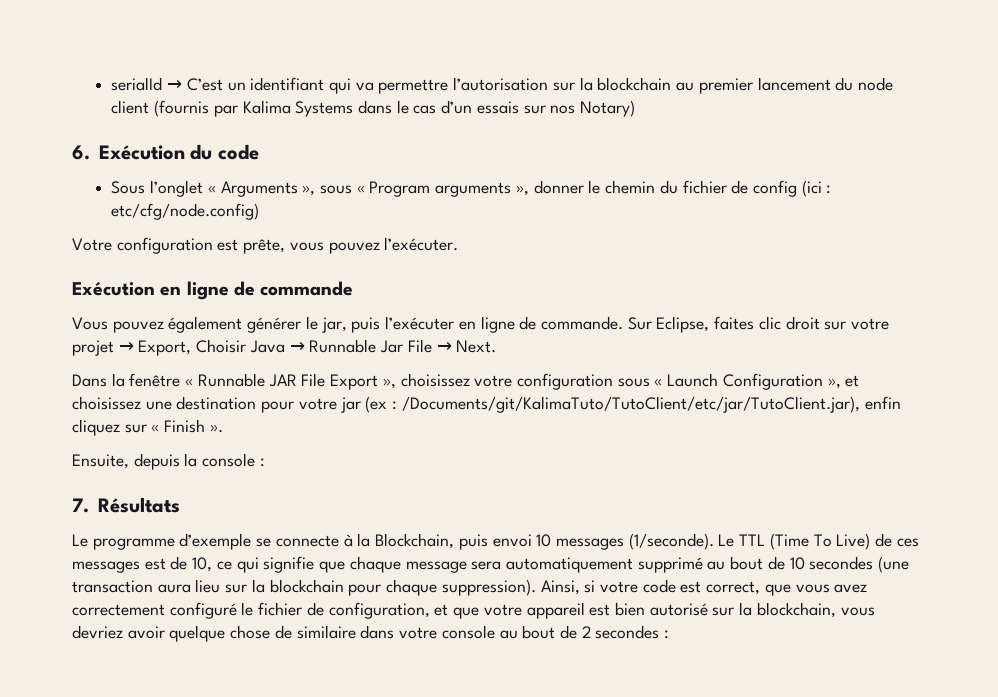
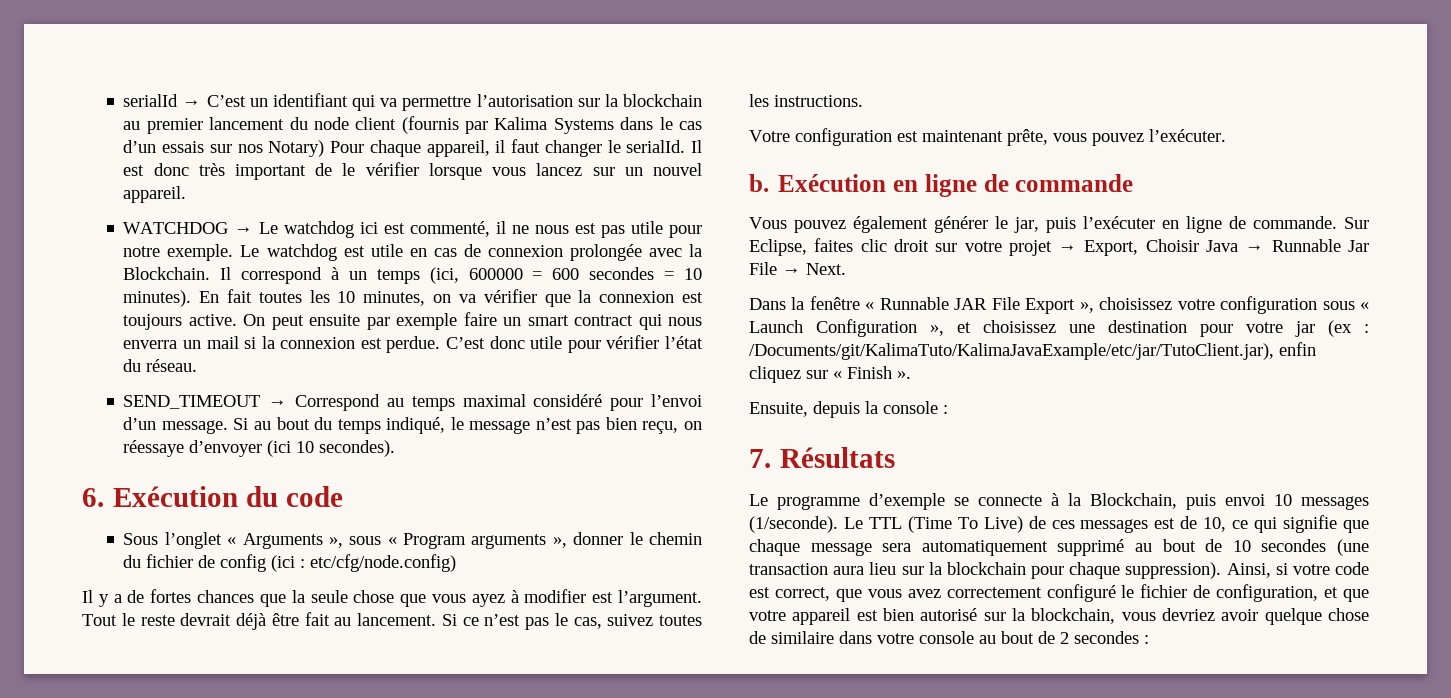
- serialId → C’est un identifiant qui va permettre l’autorisation sur la blockchain au premier lancement du node client (fournis par Kalima Systems dans le cas d’un essais sur nos Notary)
+ serialId → C’est un identifiant qui va permettre l’autorisation sur la blockchain au premier lancement du node client (fournis par Kalima Systems dans le cas d’un essais sur nos Notary) Pour chaque appareil, il faut changer le serialId. Il est donc très important de le vérifier lorsque vous lancez sur un nouvel appareil.
+ WATCHDOG → Le watchdog ici est commenté, il ne nous est pas utile pour notre exemple. Le watchdog est utile en cas de connexion prolongée avec la Blockchain. Il correspond à un temps (ici, 600000 = 600 secondes = 10 minutes). En fait toutes les 10 minutes, on va vérifier que la connexion est toujours active. On peut ensuite par exemple faire un smart contract qui nous enverra un mail si la connexion est perdue. C’est donc utile pour vérifier l’état du réseau.
+ SEND_TIMEOUT → Correspond au temps maximal considéré pour l’envoi d’un message. Si au bout du temps indiqué, le message n’est pas bien reçu, on réessaye d’envoyer (ici 10 secondes).
+ Il y a de fortes chances que la seule chose que vous ayez à modifier est l’argument. Tout le reste devrait déjà être fait au lancement. Si ce n’est pas le cas, suivez toutes les instructions.
- Votre configuration est prête, vous pouvez l’exécuter.
+ Votre configuration est maintenant prête, vous pouvez l’exécuter.
+ b.
- Dans la fenêtre « Runnable JAR File Export », choisissez votre configuration sous « Launch Configuration », et choisissez une destination pour votre jar (ex : /Documents/git/KalimaTuto/TutoClient/etc/jar/TutoClient.jar), enfin cliquez sur « Finish ».
+ Dans la fenêtre « Runnable JAR File Export », choisissez votre configuration sous « Launch Configuration », et choisissez une destination pour votre jar (ex : /Documents/git/KalimaTuto/KalimaJavaExample/etc/jar/TutoClient.jar), enfin cliquez sur « Finish ».

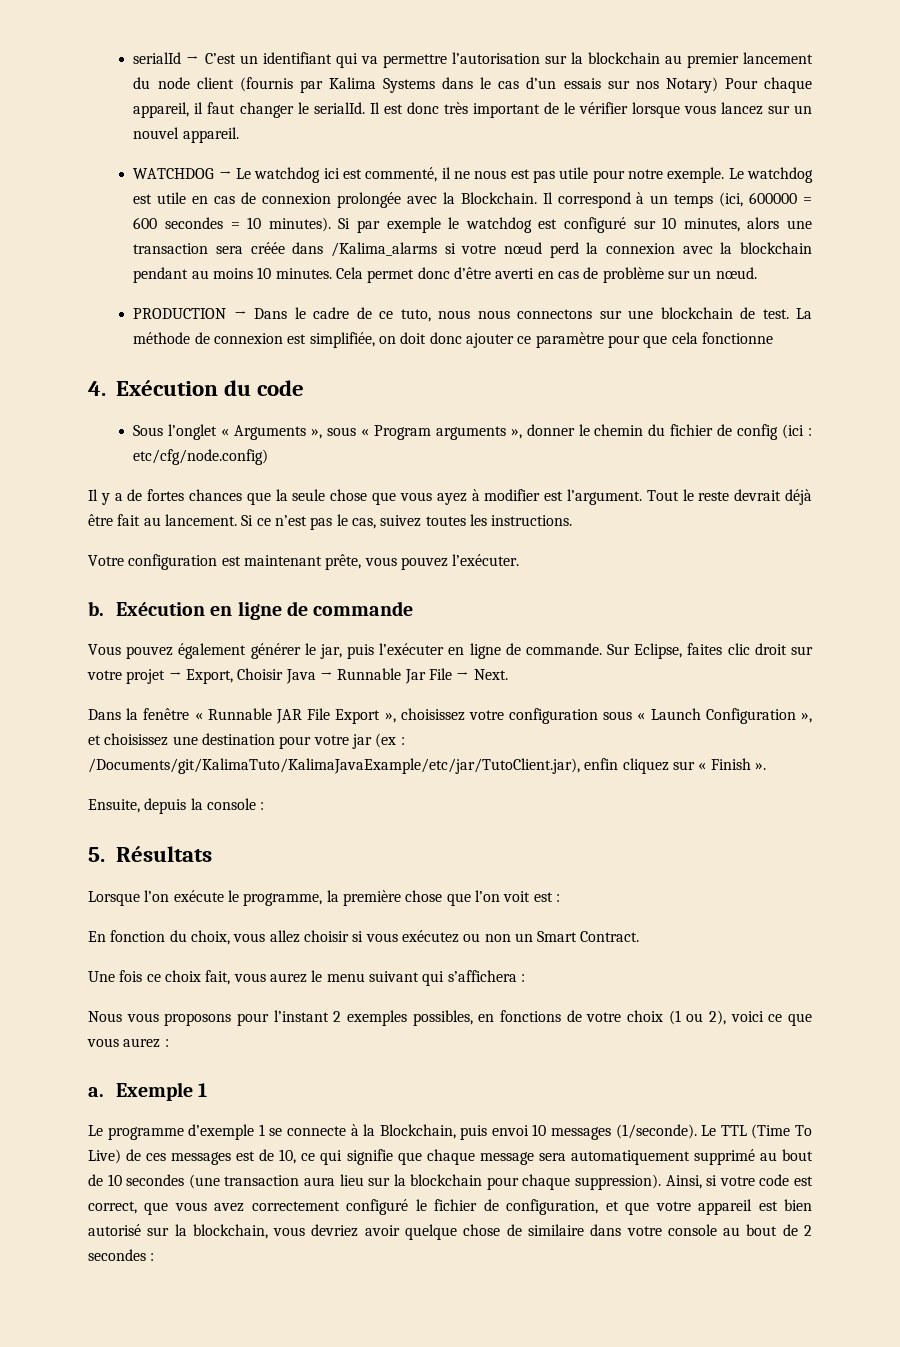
- En fait toutes les 10 minutes, on va vérifier que la connexion est toujours active. On peut ensuite par exemple faire un smart contract qui nous enverra un mail si la connexion est perdue. C’est donc utile pour vérifier l’état du réseau.
- SEND_TIMEOUT → Correspond au temps maximal considéré pour l’envoi d’un message. Si au bout du temps indiqué, le message n’est pas bien reçu, on réessaye d’envoyer (ici 10 secondes).
- 6. Exécution du code
+ Si par exemple le watchdog est configuré sur 10 minutes, alors une transaction sera créée dans /Kalima_alarms si votre nœud perd la connexion avec la blockchain pendant au moins 10 minutes. Cela permet donc d’être averti en cas de problème sur un nœud.
+ PRODUCTION → Dans le cadre de ce tuto, nous nous connectons sur une blockchain de test. La méthode de connexion est simplifiée, on doit donc ajouter ce paramètre pour que cela fonctionne
+ 4. Exécution du code
- 7. Résultats
+ 5. Résultats
+ Lorsque l’on exécute le programme, la première chose que l’on voit est :
+ En fonction du choix, vous allez choisir si vous exécutez ou non un Smart Contract.
+ Une fois ce choix fait, vous aurez le menu suivant qui s’affichera :
+ Nous vous proposons pour l’instant 2 exemples possibles, en fonctions de votre choix (1 ou 2), voici ce que vous aurez :
+ a. Exemple 1
- Le programme d’exemple se connecte à la Blockchain, puis envoi 10 messages (1/seconde).
+ Le programme d’exemple 1 se connecte à la Blockchain, puis envoi 10 messages (1/seconde).

